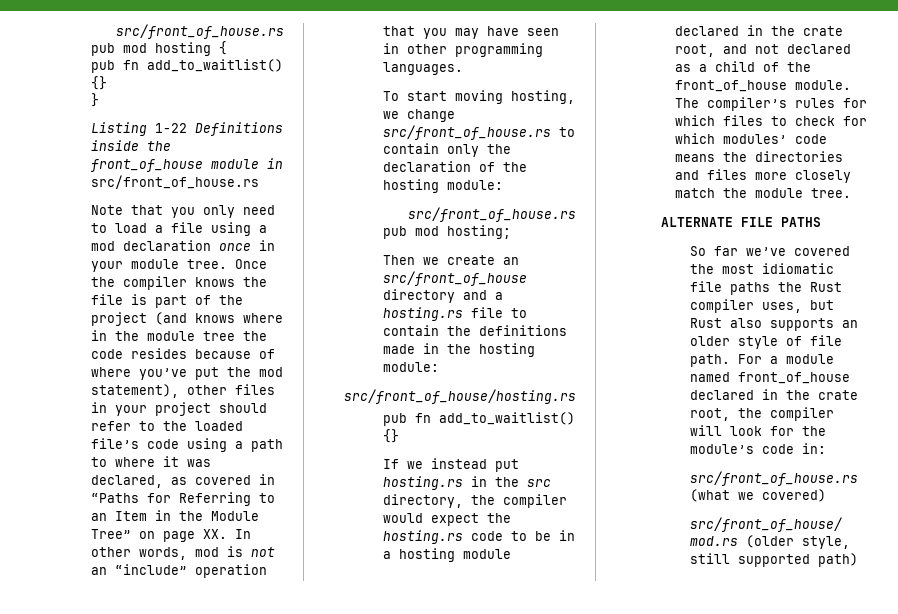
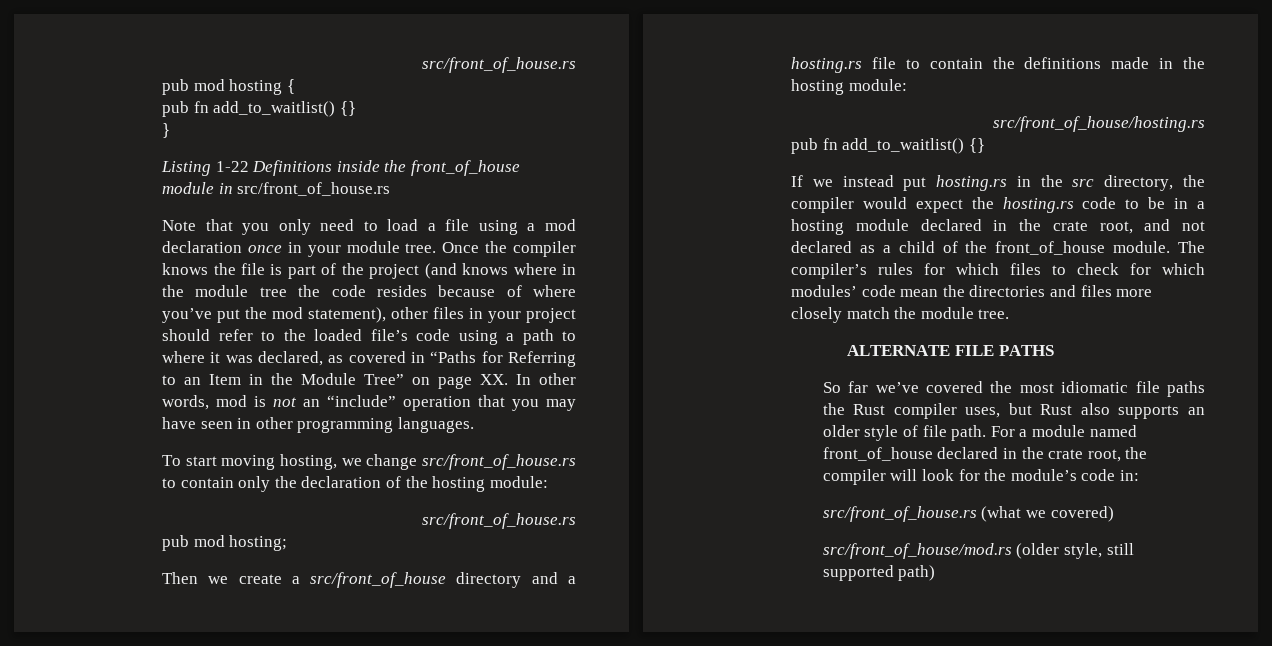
- Then we create an src/front_of_house directory and a hosting.rs file to contain the definitions made in the hosting module:
+ Then we create a src/front_of_house directory and a hosting.rs file to contain the definitions made in the hosting module:
- The compiler’s rules for which files to check for which modules’ code means the directories and files more closely match the module tree.
+ The compiler’s rules for which files to check for which modules’ code mean the directories and files more closely match the module tree.

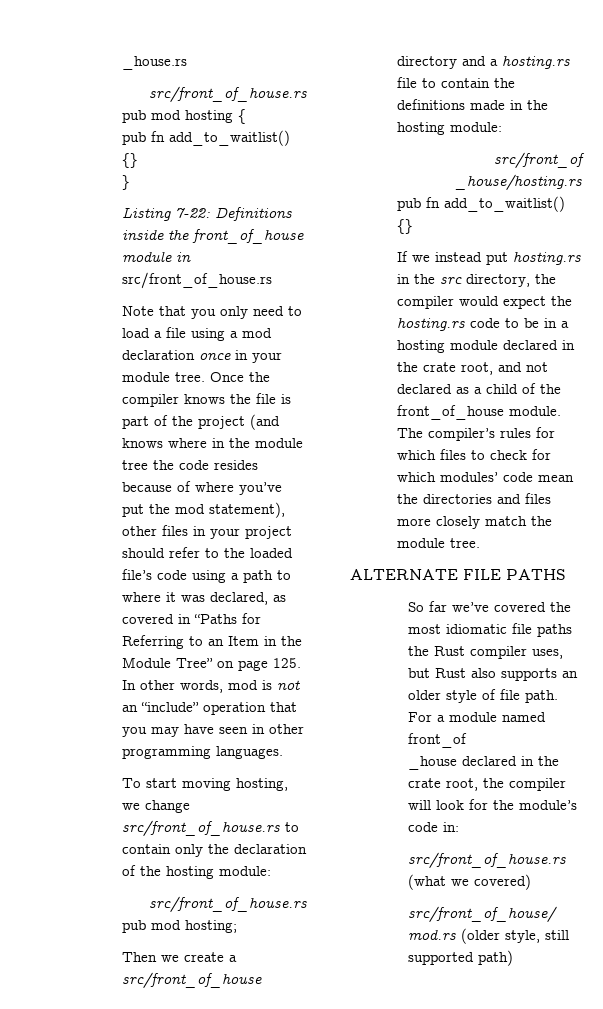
+ _house.rs
- Listing 1-22 Definitions inside the front_of_house module in src/front_of_house.rs
+ Listing 7-22: Definitions inside the front_of_house module in src/front_of_house.rs
- Once the compiler knows the file is part of the project (and knows where in the module tree the code resides because of where you’ve put the mod statement), other files in your project should refer to the loaded file’s code using a path to where it was declared, as covered in “Paths for Referring to an Item in the Module Tree” on page XX. In other words, mod is not an “include” operation that you may have seen in other programming languages.
+ Once the compiler knows the file is part of the project (and knows where in the module tree the code resides because of where you’ve put the mod statement), other files in your project should refer to the loaded file’s code using a path to where it was declared, as covered in “Paths for Referring to an Item in the Module Tree” on page 125. In other words, mod is not an “include” operation that you may have seen in other programming languages.
- src/front_of_house/hosting.rs
+ src/front_of
+ _house/hosting.rs
- For a module named front_of_house declared in the crate root, the compiler will look for the module’s code in:
+ For a module named front_of
+ _house declared in the crate root, the compiler will look for the module’s code in:

